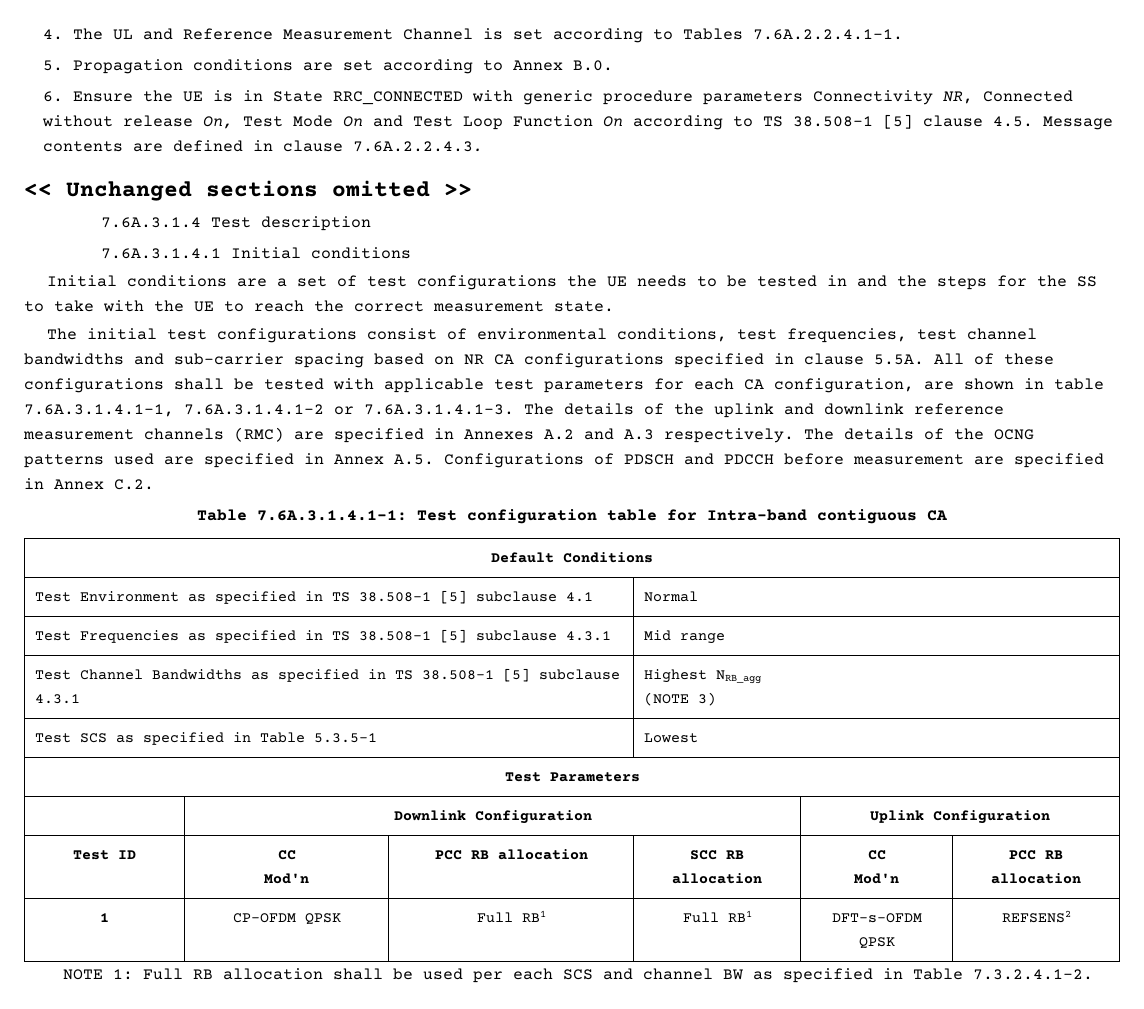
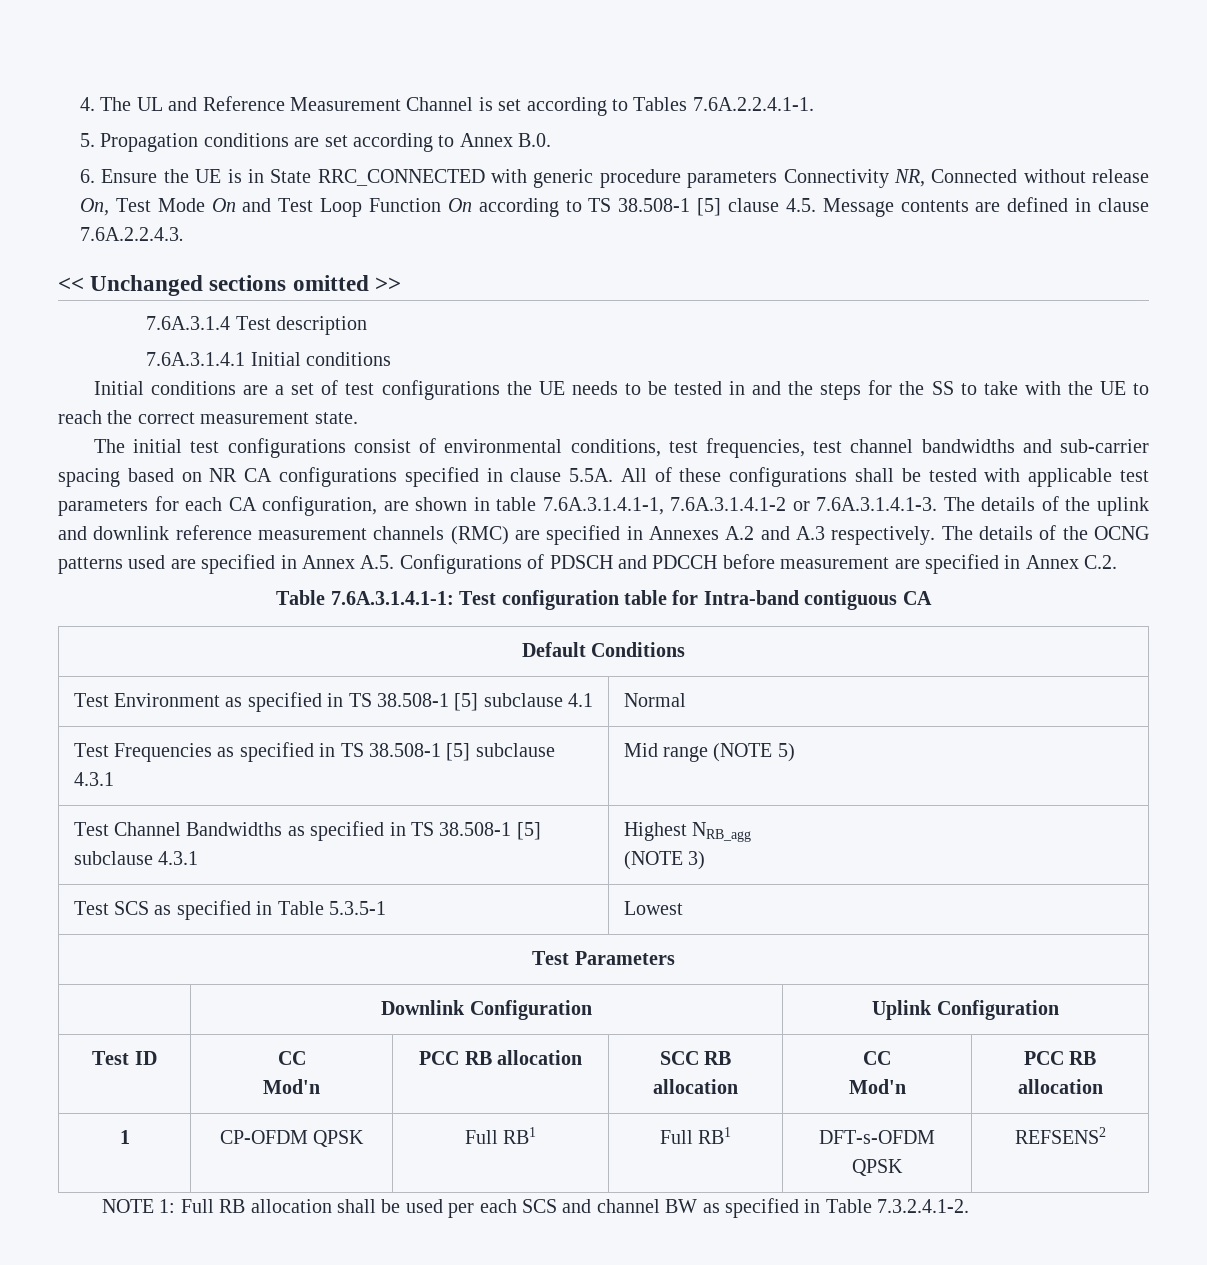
- Test Frequencies as specified in TS 38.508-1 [5] subclause 4.3.1 | Mid range
+ Test Frequencies as specified in TS 38.508-1 [5] subclause 4.3.1 | Mid range (NOTE 5)

